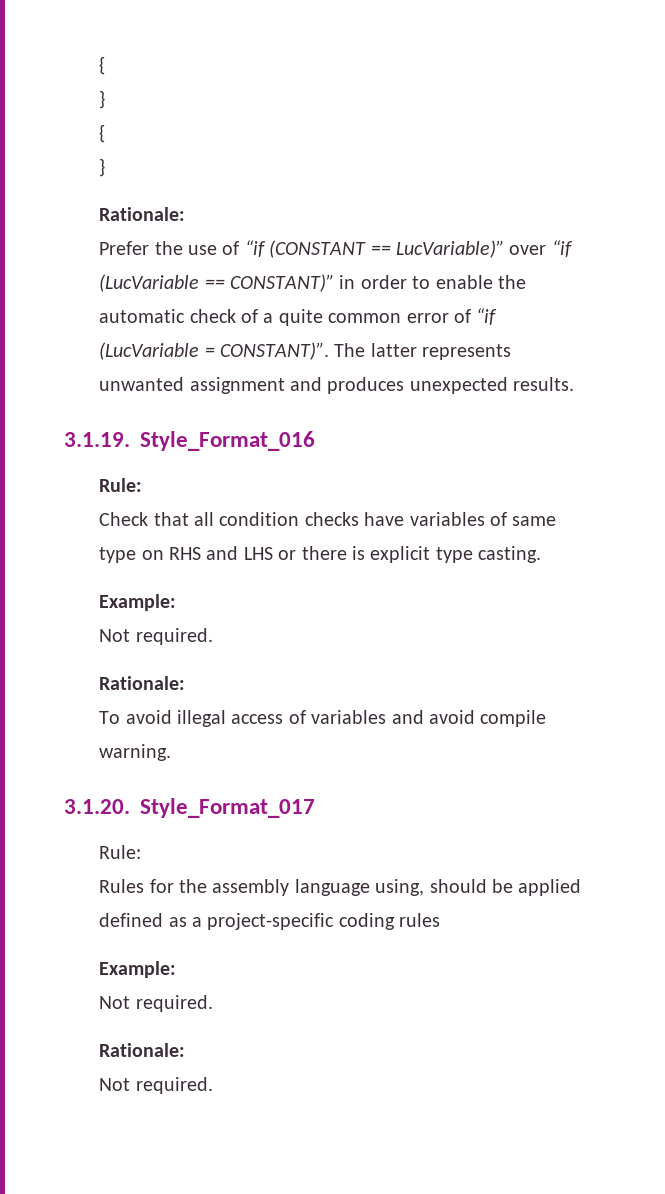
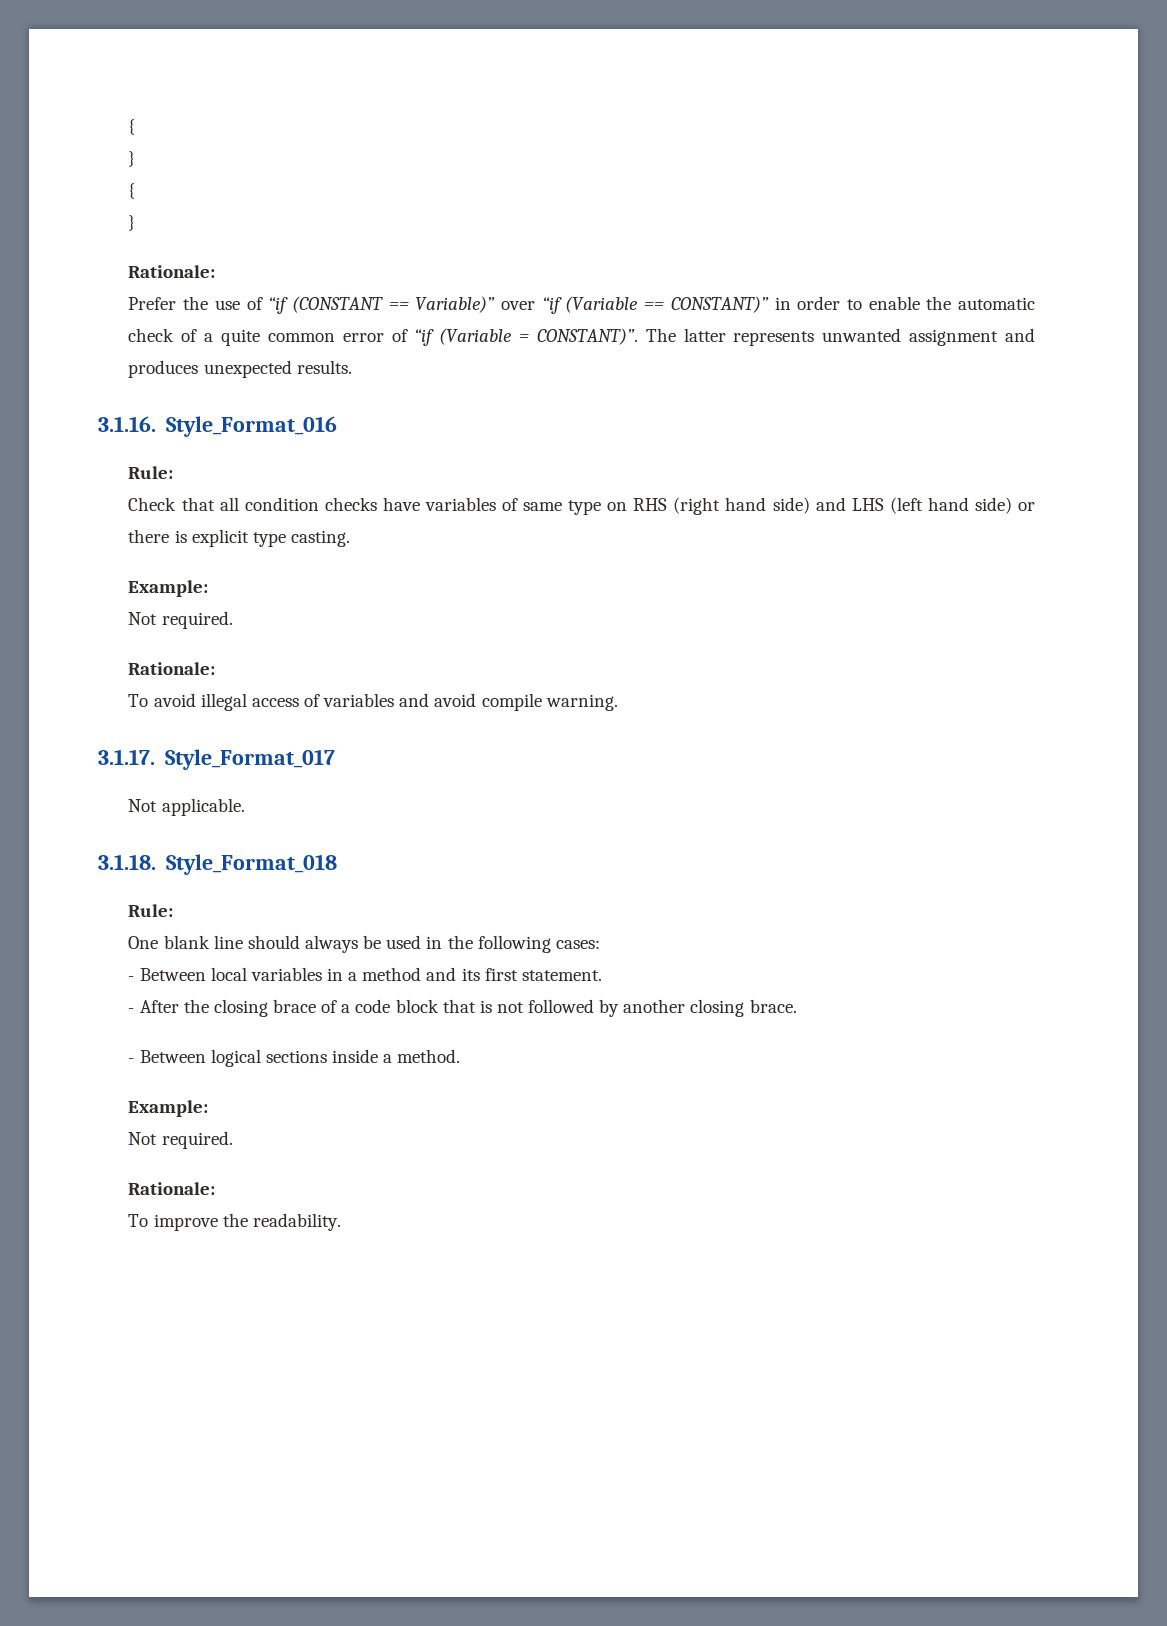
- Prefer the use of “if (CONSTANT == LucVariable)” over “if (LucVariable == CONSTANT)” in order to enable the automatic check of a quite common error of “if (LucVariable = CONSTANT)”.
+ Prefer the use of “if (CONSTANT == Variable)” over “if (Variable == CONSTANT)” in order to enable the automatic check of a quite common error of “if (Variable = CONSTANT)”.
- 3.1.19. Style_Format_016
+ 3.1.16. Style_Format_016
- Check that all condition checks have variables of same type on RHS and LHS or there is explicit type casting.
+ Check that all condition checks have variables of same type on RHS (right hand side) and LHS (left hand side) or there is explicit type casting.
- 3.1.20. Style_Format_017
+ 3.1.17. Style_Format_017
+ Not applicable.
+ 3.1.18. Style_Format_018
  Rule:
- Rules for the assembly language using, should be applied defined as a project-specific coding rules
+ One blank line should always be used in the following cases:
+ - Between local variables in a method and its first statement.
+ - After the closing brace of a code block that is not followed by another closing brace.
+ - Between logical sections inside a method.
  Example:
  Not required.
  Rationale:
- Not required.
+ To improve the readability.

